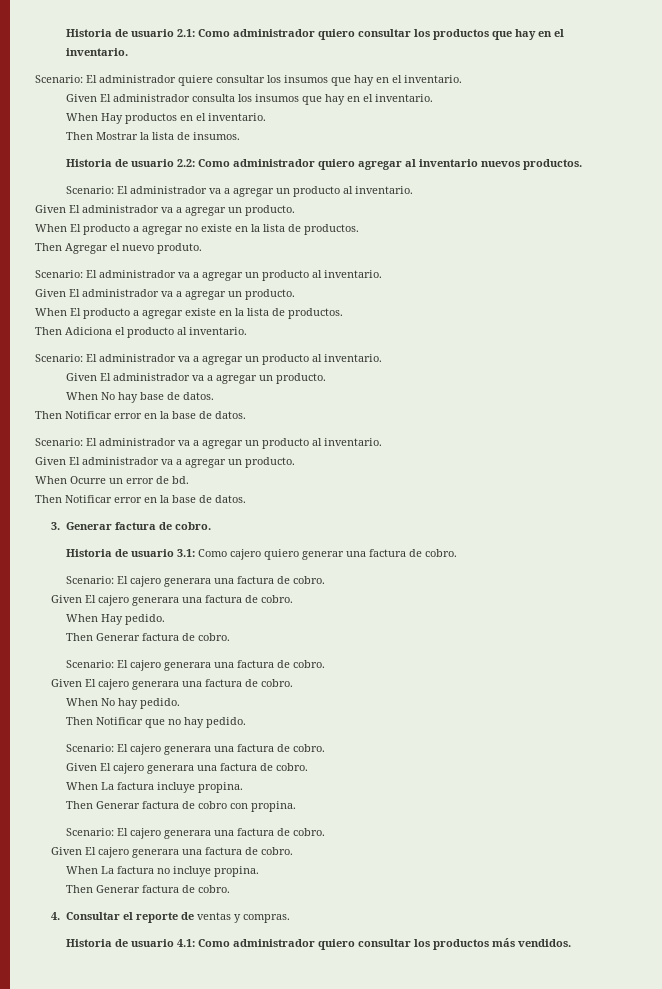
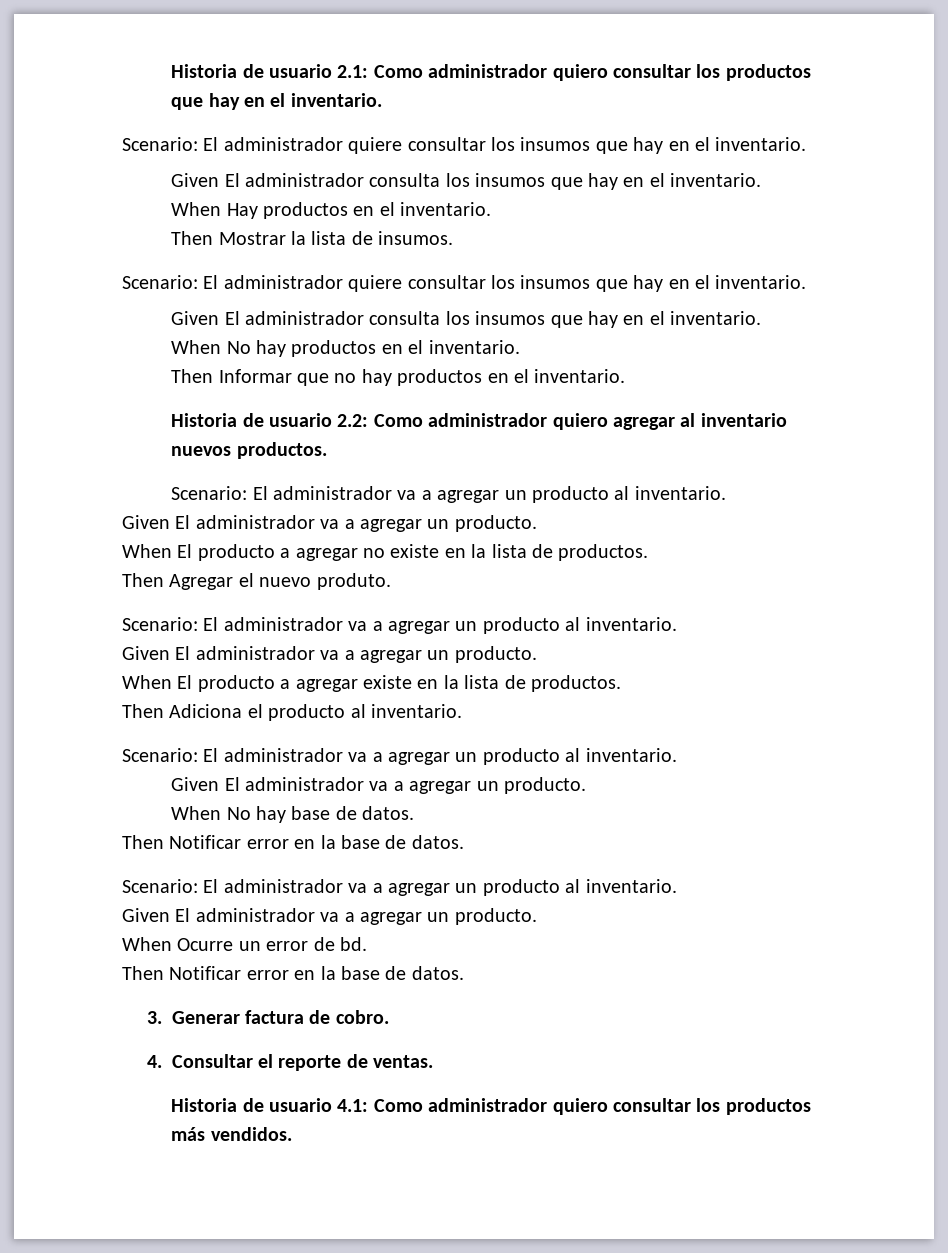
  Then Mostrar la lista de insumos.
+ Scenario: El administrador quiere consultar los insumos que hay en el inventario.
+ Given El administrador consulta los insumos que hay en el inventario.
+ When No hay productos en el inventario.
+ Then Informar que no hay productos en el inventario.
- Historia de usuario 3.1: Como cajero quiero generar una factura de cobro.
- Scenario: El cajero generara una factura de cobro.
- Given El cajero generara una factura de cobro.
- When Hay pedido.
- Then Generar factura de cobro.
- Scenario: El cajero generara una factura de cobro.
- Given El cajero generara una factura de cobro.
- When No hay pedido.
- Then Notificar que no hay pedido.
- Scenario: El cajero generara una factura de cobro.
- Given El cajero generara una factura de cobro.
- When La factura incluye propina.
- Then Generar factura de cobro con propina.
- Scenario: El cajero generara una factura de cobro.
- Given El cajero generara una factura de cobro.
- When La factura no incluye propina.
- Then Generar factura de cobro.
- 4. Consultar el reporte de ventas y compras.
+ 4. Consultar el reporte de ventas.

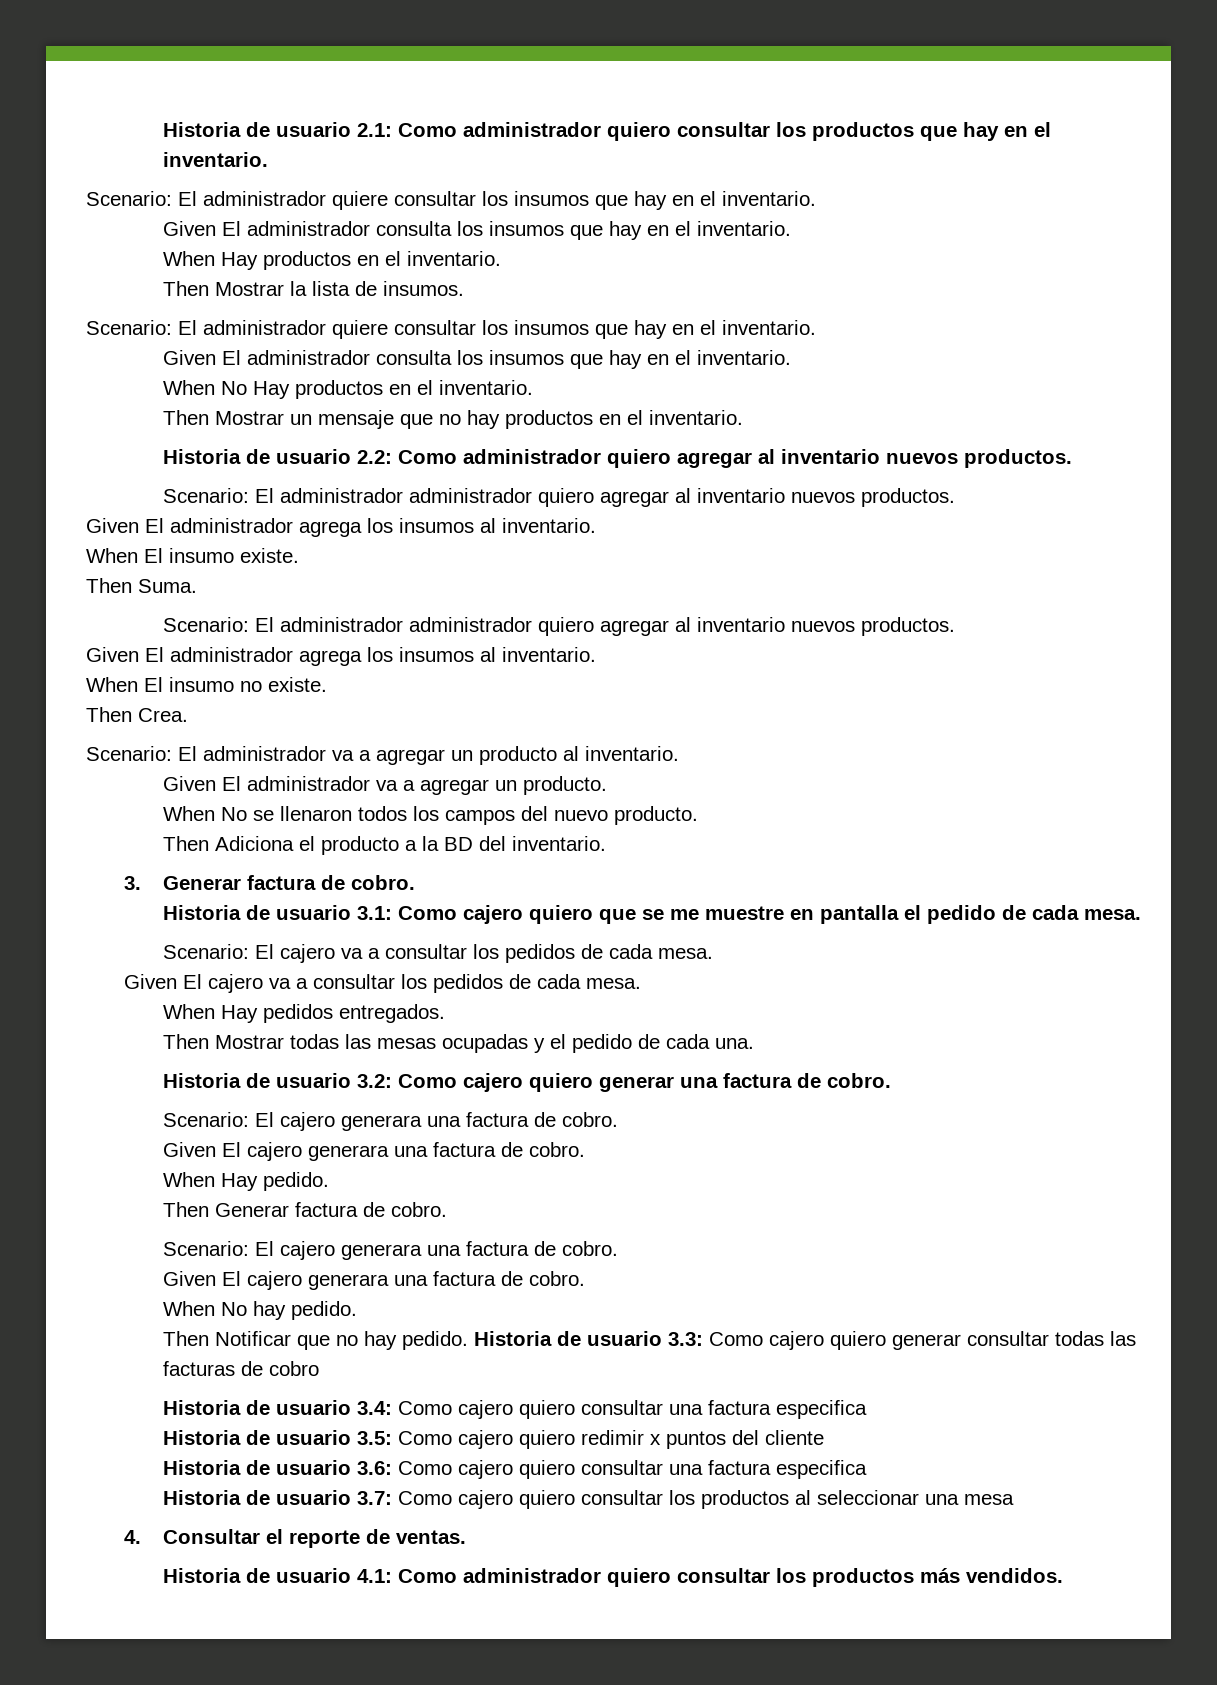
- When No hay productos en el inventario.
- Then Informar que no hay productos en el inventario.
+ When No Hay productos en el inventario.
+ Then Mostrar un mensaje que no hay productos en el inventario.
  Historia de usuario 2.2: Como administrador quiero agregar al inventario nuevos productos.
- Scenario: El administrador va a agregar un producto al inventario.
- Given El administrador va a agregar un producto.
- When El producto a agregar no existe en la lista de productos.
- Then Agregar el nuevo produto.
- Scenario: El administrador va a agregar un producto al inventario.
- Given El administrador va a agregar un producto.
- When El producto a agregar existe en la lista de productos.
- Then Adiciona el producto al inventario.
+ Scenario: El administrador administrador quiero agregar al inventario nuevos productos.
+ Given El administrador agrega los insumos al inventario.
+ When El insumo existe.
+ Then Suma.
+ Scenario: El administrador administrador quiero agregar al inventario nuevos productos.
+ Given El administrador agrega los insumos al inventario.
+ When El insumo no existe.
+ Then Crea.
- When No hay base de datos.
- Then Notificar error en la base de datos.
- Scenario: El administrador va a agregar un producto al inventario.
- Given El administrador va a agregar un producto.
- When Ocurre un error de bd.
- Then Notificar error en la base de datos.
+ When No se llenaron todos los campos del nuevo producto.
+ Then Adiciona el producto a la BD del inventario.
+ Historia de usuario 3.1: Como cajero quiero que se me muestre en pantalla el pedido de cada mesa.
+ Scenario: El cajero va a consultar los pedidos de cada mesa.
+ Given El cajero va a consultar los pedidos de cada mesa.
+ When Hay pedidos entregados.
+ Then Mostrar todas las mesas ocupadas y el pedido de cada una.
+ Historia de usuario 3.2: Como cajero quiero generar una factura de cobro.
+ Scenario: El cajero generara una factura de cobro.
+ Given El cajero generara una factura de cobro.
+ When Hay pedido.
+ Then Generar factura de cobro.
+ Scenario: El cajero generara una factura de cobro.
+ Given El cajero generara una factura de cobro.
+ When No hay pedido.
+ Then Notificar que no hay pedido. Historia de usuario 3.3: Como cajero quiero generar consultar todas las facturas de cobro
+ Historia de usuario 3.4: Como cajero quiero consultar una factura especifica
+ Historia de usuario 3.5: Como cajero quiero redimir x puntos del cliente
+ Historia de usuario 3.6: Como cajero quiero consultar una factura especifica
+ Historia de usuario 3.7: Como cajero quiero consultar los productos al seleccionar una mesa

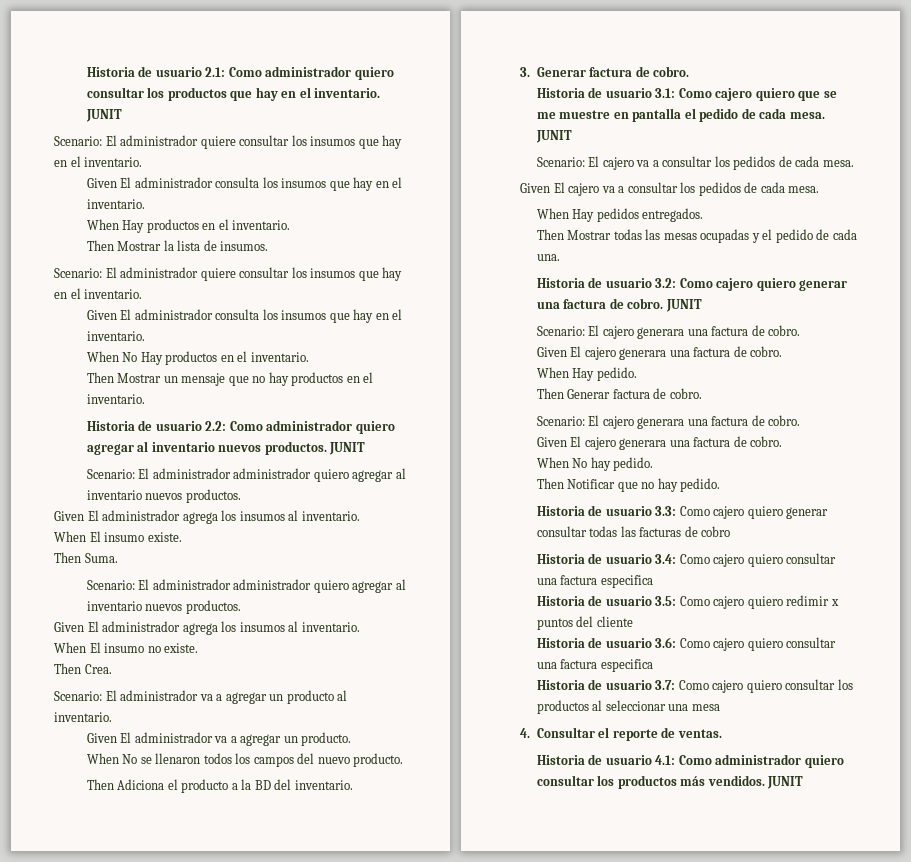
- Historia de usuario 2.1: Como administrador quiero consultar los productos que hay en el inventario.
+ Historia de usuario 2.1: Como administrador quiero consultar los productos que hay en el inventario. JUNIT
- Historia de usuario 2.2: Como administrador quiero agregar al inventario nuevos productos.
+ Historia de usuario 2.2: Como administrador quiero agregar al inventario nuevos productos. JUNIT
- Historia de usuario 3.1: Como cajero quiero que se me muestre en pantalla el pedido de cada mesa.
+ Historia de usuario 3.1: Como cajero quiero que se me muestre en pantalla el pedido de cada mesa. JUNIT
- Historia de usuario 3.2: Como cajero quiero generar una factura de cobro.
+ Historia de usuario 3.2: Como cajero quiero generar una factura de cobro. JUNIT
- Then Notificar que no hay pedido. Historia de usuario 3.3: Como cajero quiero generar consultar todas las facturas de cobro
+ Then Notificar que no hay pedido.
+ Historia de usuario 3.3: Como cajero quiero generar consultar todas las facturas de cobro
- Historia de usuario 4.1: Como administrador quiero consultar los productos más vendidos.
+ Historia de usuario 4.1: Como administrador quiero consultar los productos más vendidos. JUNIT

